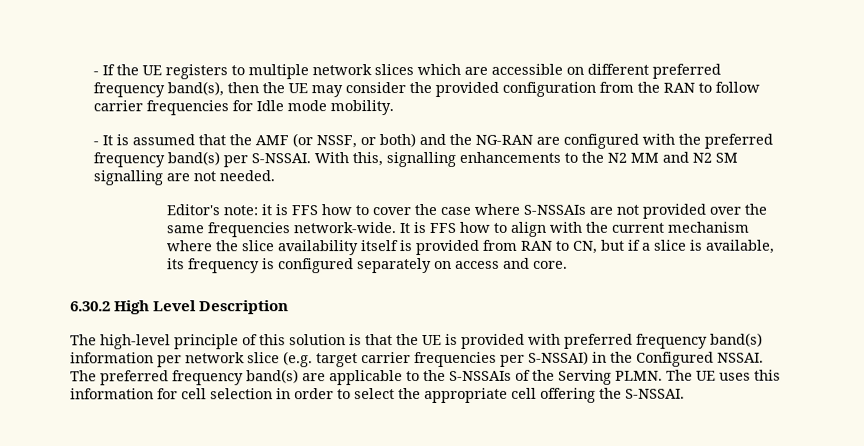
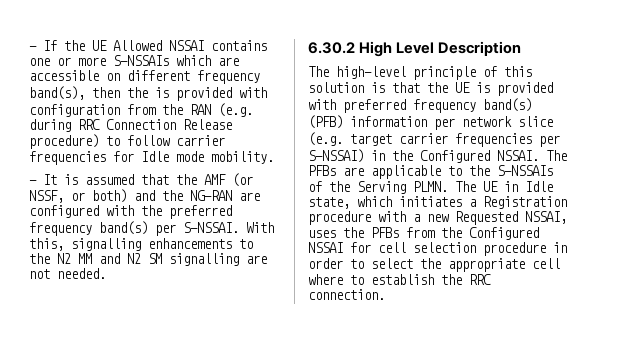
- - If the UE registers to multiple network slices which are accessible on different preferred frequency band(s), then the UE may consider the provided configuration from the RAN to follow carrier frequencies for Idle mode mobility.
+ - If the UE Allowed NSSAI contains one or more S-NSSAIs which are accessible on different frequency band(s), then the is provided with configuration from the RAN (e.g. during RRC Connection Release procedure) to follow carrier frequencies for Idle mode mobility.
- Editor's note: it is FFS how to cover the case where S-NSSAIs are not provided over the same frequencies network-wide. It is FFS how to align with the current mechanism where the slice availability itself is provided from RAN to CN, but if a slice is available, its frequency is configured separately on access and core.
- The high-level principle of this solution is that the UE is provided with preferred frequency band(s) information per network slice (e.g. target carrier frequencies per S-NSSAI) in the Configured NSSAI.
+ The high-level principle of this solution is that the UE is provided with preferred frequency band(s) (PFB) information per network slice (e.g. target carrier frequencies per S-NSSAI) in the Configured NSSAI.
- The preferred frequency band(s) are applicable to the S-NSSAIs of the Serving PLMN.
+ The PFBs are applicable to the S-NSSAIs of the Serving PLMN.
- The UE uses this information for cell selection in order to select the appropriate cell offering the S-NSSAI.
+ The UE in Idle state, which initiates a Registration procedure with a new Requested NSSAI, uses the PFBs from the Configured NSSAI for cell selection procedure in order to select the appropriate cell where to establish the RRC connection.

